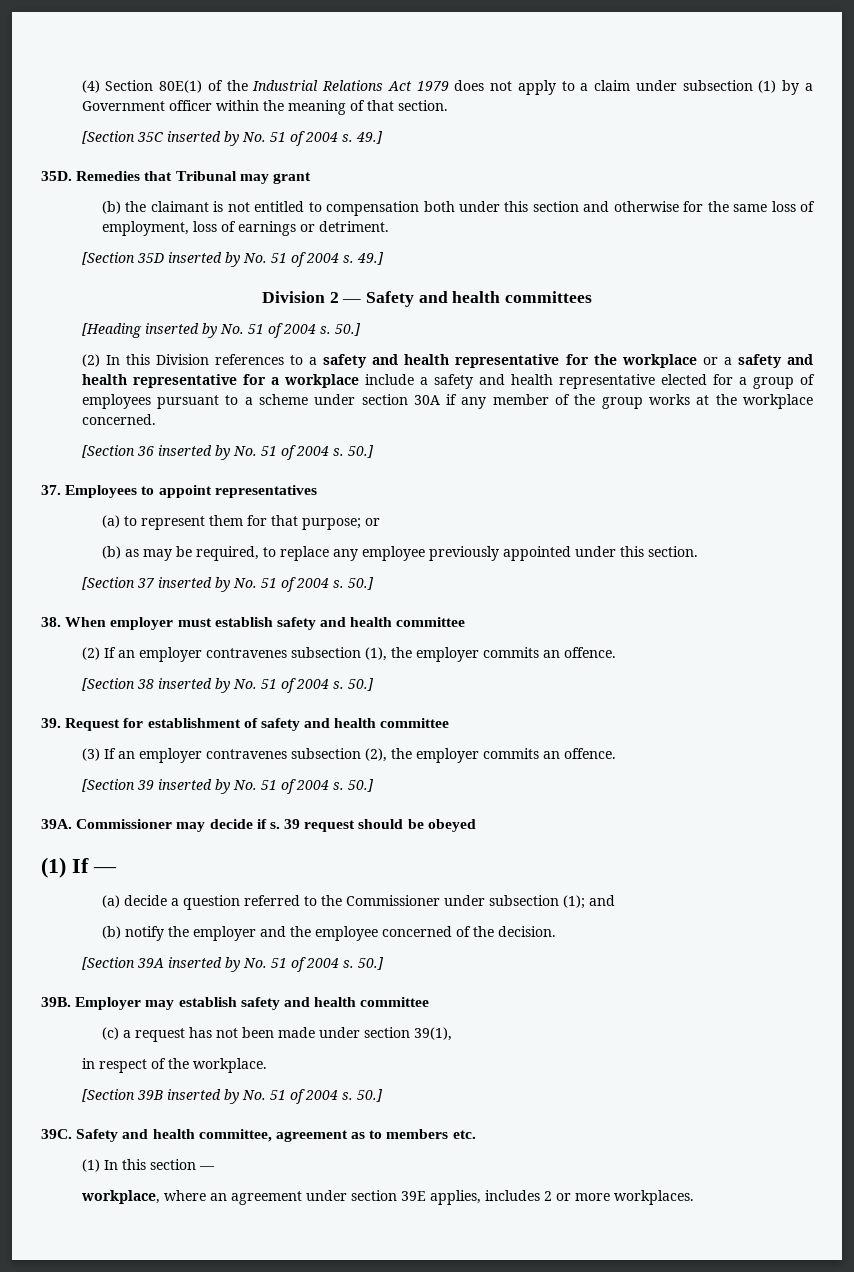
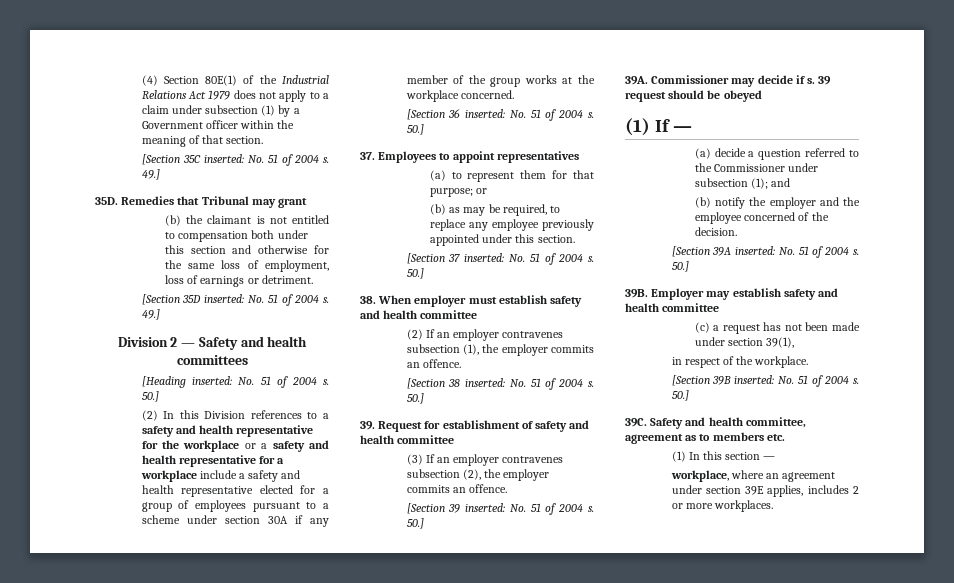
- [Section 35C inserted by No. 51 of 2004 s.
+ [Section 35C inserted: No. 51 of 2004 s.
- [Section 35D inserted by No. 51 of 2004 s.
+ [Section 35D inserted: No. 51 of 2004 s.
- [Heading inserted by No. 51 of 2004 s.
+ [Heading inserted: No. 51 of 2004 s.
- [Section 36 inserted by No. 51 of 2004 s.
+ [Section 36 inserted: No. 51 of 2004 s.
- [Section 37 inserted by No. 51 of 2004 s.
+ [Section 37 inserted: No. 51 of 2004 s.
- [Section 38 inserted by No. 51 of 2004 s.
+ [Section 38 inserted: No. 51 of 2004 s.
- [Section 39 inserted by No. 51 of 2004 s.
+ [Section 39 inserted: No. 51 of 2004 s.
- [Section 39A inserted by No. 51 of 2004 s.
+ [Section 39A inserted: No. 51 of 2004 s.
- [Section 39B inserted by No. 51 of 2004 s.
+ [Section 39B inserted: No. 51 of 2004 s.

